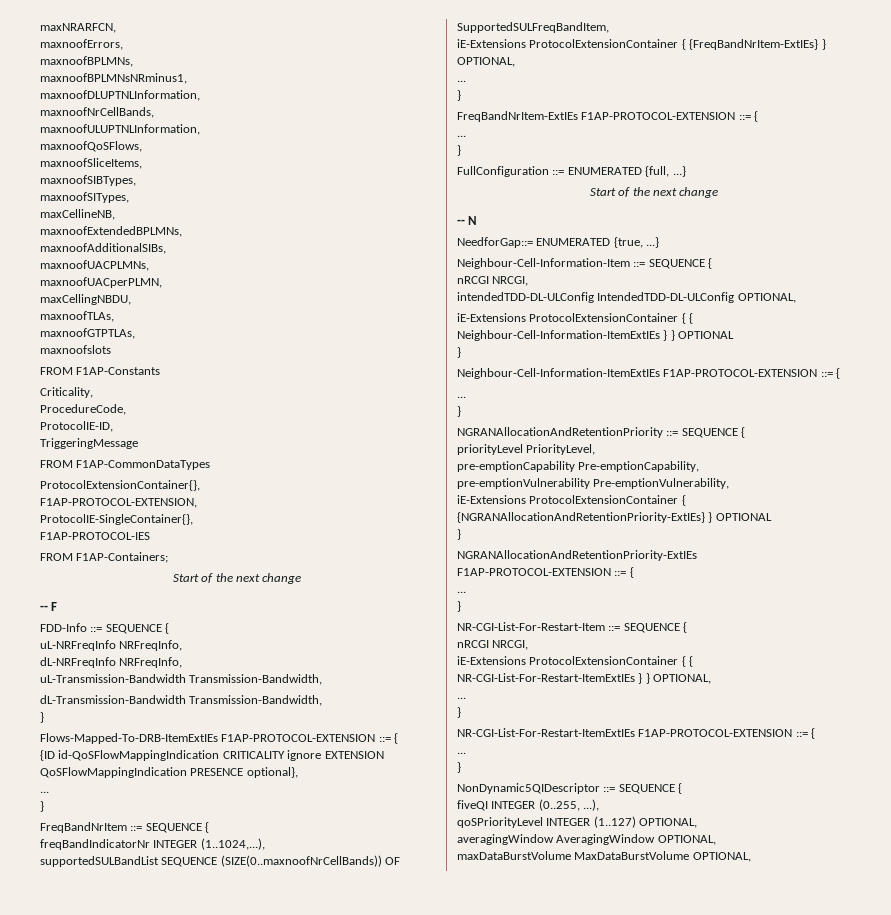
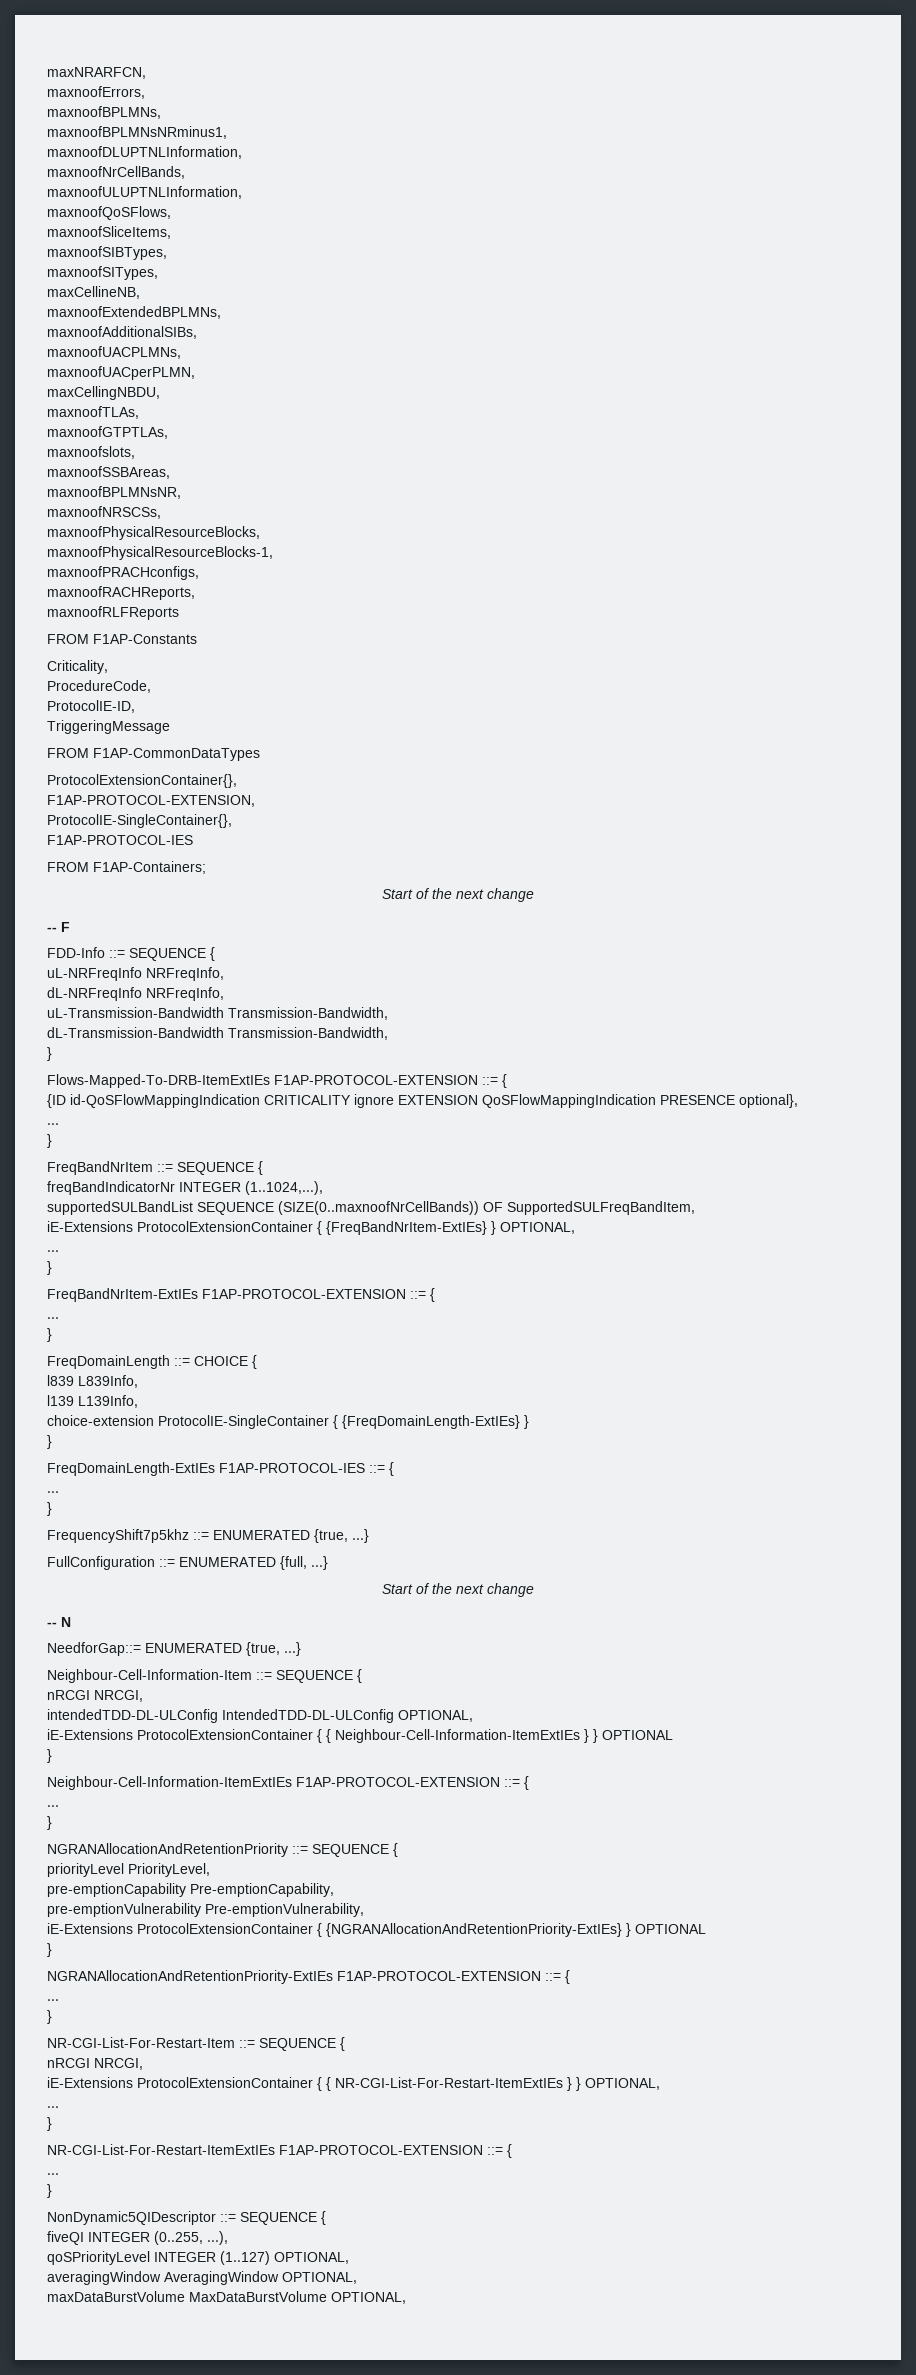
- maxnoofslots
+ maxnoofslots,
+ maxnoofSSBAreas,
+ maxnoofBPLMNsNR,
+ maxnoofNRSCSs,
+ maxnoofPhysicalResourceBlocks,
+ maxnoofPhysicalResourceBlocks-1,
+ maxnoofPRACHconfigs,
+ maxnoofRACHReports,
+ maxnoofRLFReports
+ FreqDomainLength ::= CHOICE {
+ l839 L839Info,
+ l139 L139Info,
+ choice-extension ProtocolIE-SingleContainer { {FreqDomainLength-ExtIEs} }
+ }
+ FreqDomainLength-ExtIEs F1AP-PROTOCOL-IES ::= {
+ ...
+ }
+ FrequencyShift7p5khz ::= ENUMERATED {true, ...}

